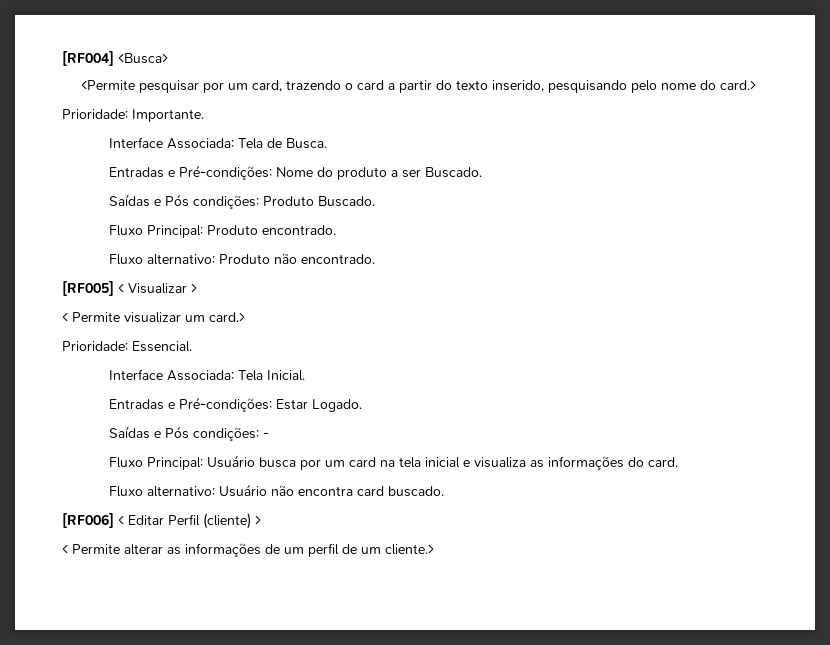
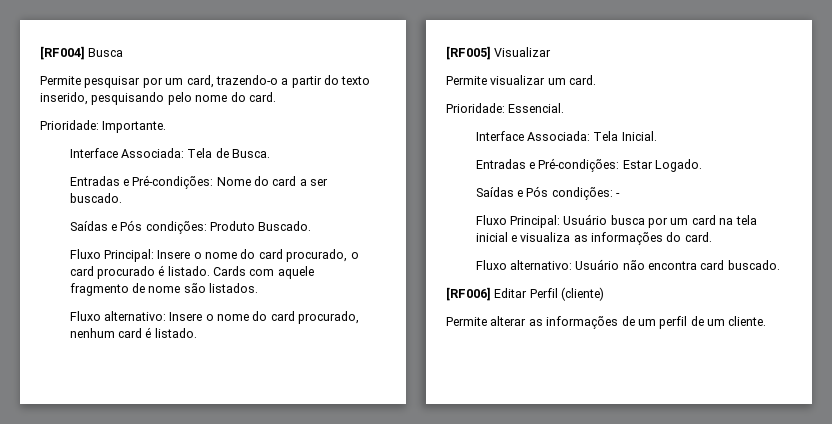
- [RF004] <Busca>
- <Permite pesquisar por um card, trazendo o card a partir do texto inserido, pesquisando pelo nome do card.>
+ [RF004] Busca
+ Permite pesquisar por um card, trazendo-o a partir do texto inserido, pesquisando pelo nome do card.
- Entradas e Pré-condições: Nome do produto a ser Buscado.
+ Entradas e Pré-condições: Nome do card a ser buscado.
- Fluxo Principal: Produto encontrado.
- Fluxo alternativo: Produto não encontrado.
+ Fluxo Principal: Insere o nome do card procurado, o card procurado é listado. Cards com aquele fragmento de nome são listados.
+ Fluxo alternativo: Insere o nome do card procurado, nenhum card é listado.
- [RF005] < Visualizar >
- < Permite visualizar um card.>
+ [RF005] Visualizar
+ Permite visualizar um card.
- [RF006] < Editar Perfil (cliente) >
- < Permite alterar as informações de um perfil de um cliente.>
+ [RF006] Editar Perfil (cliente)
+ Permite alterar as informações de um perfil de um cliente.

